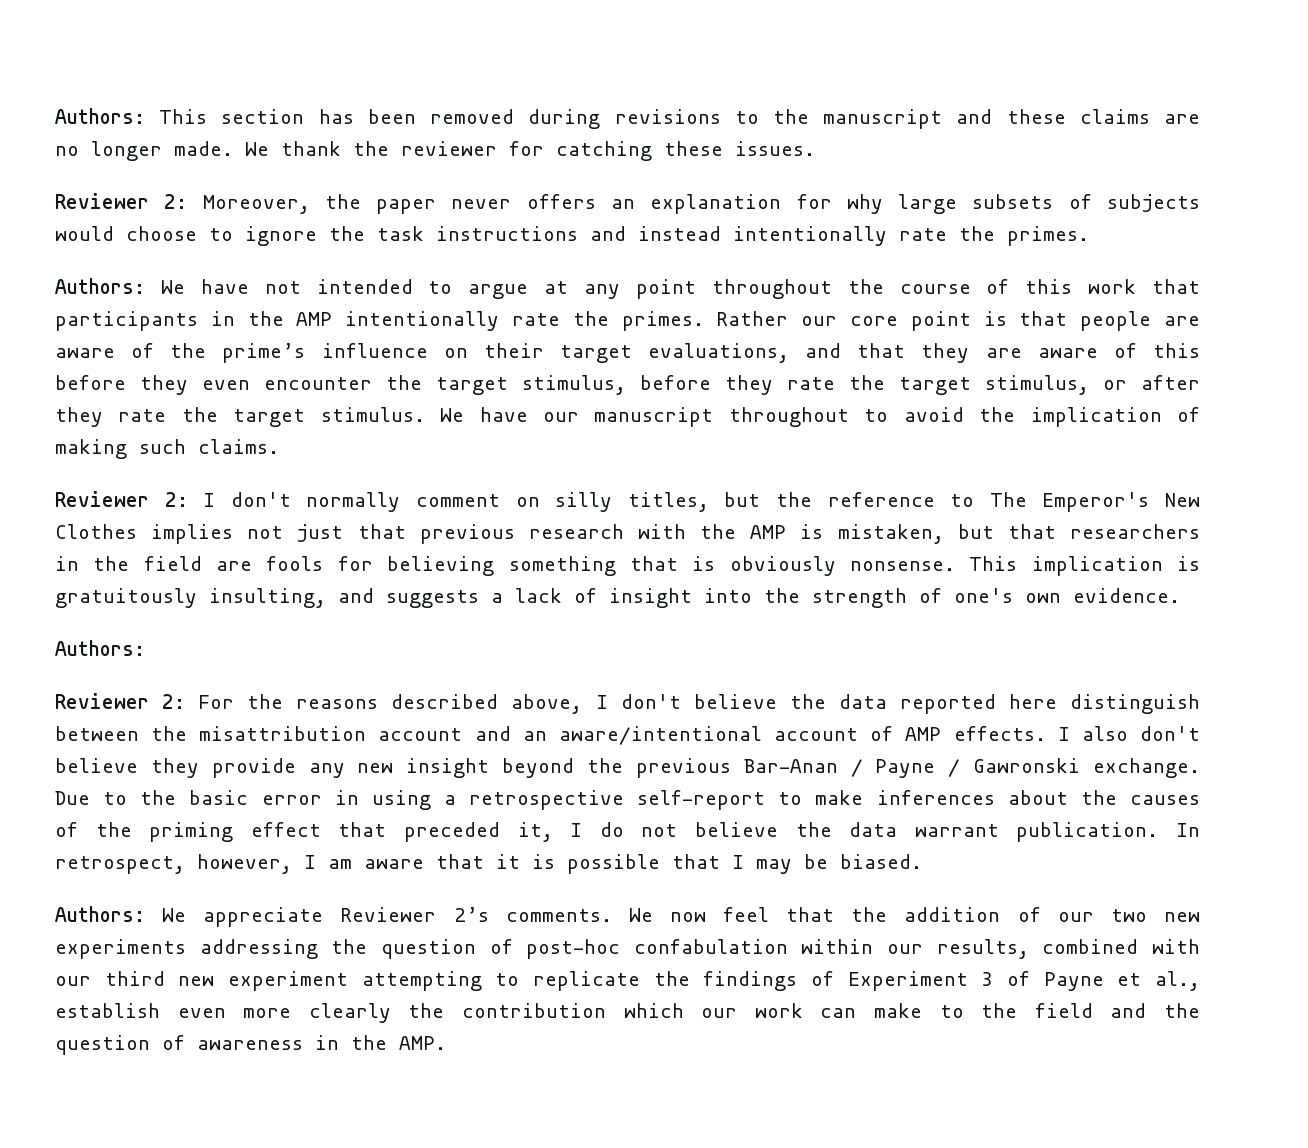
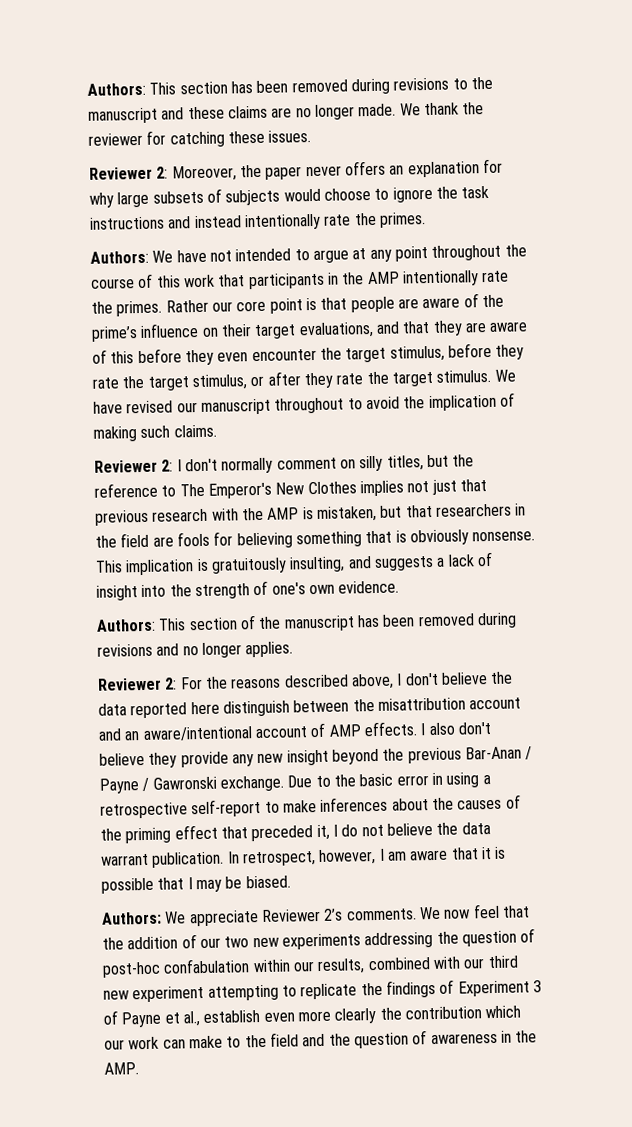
- We have our manuscript throughout to avoid the implication of making such claims.
+ We have revised our manuscript throughout to avoid the implication of making such claims.
  This implication is gratuitously insulting, and suggests a lack of insight into the strength of one's own evidence.
- Authors:
+ Authors: This section of the manuscript has been removed during revisions and no longer applies.

